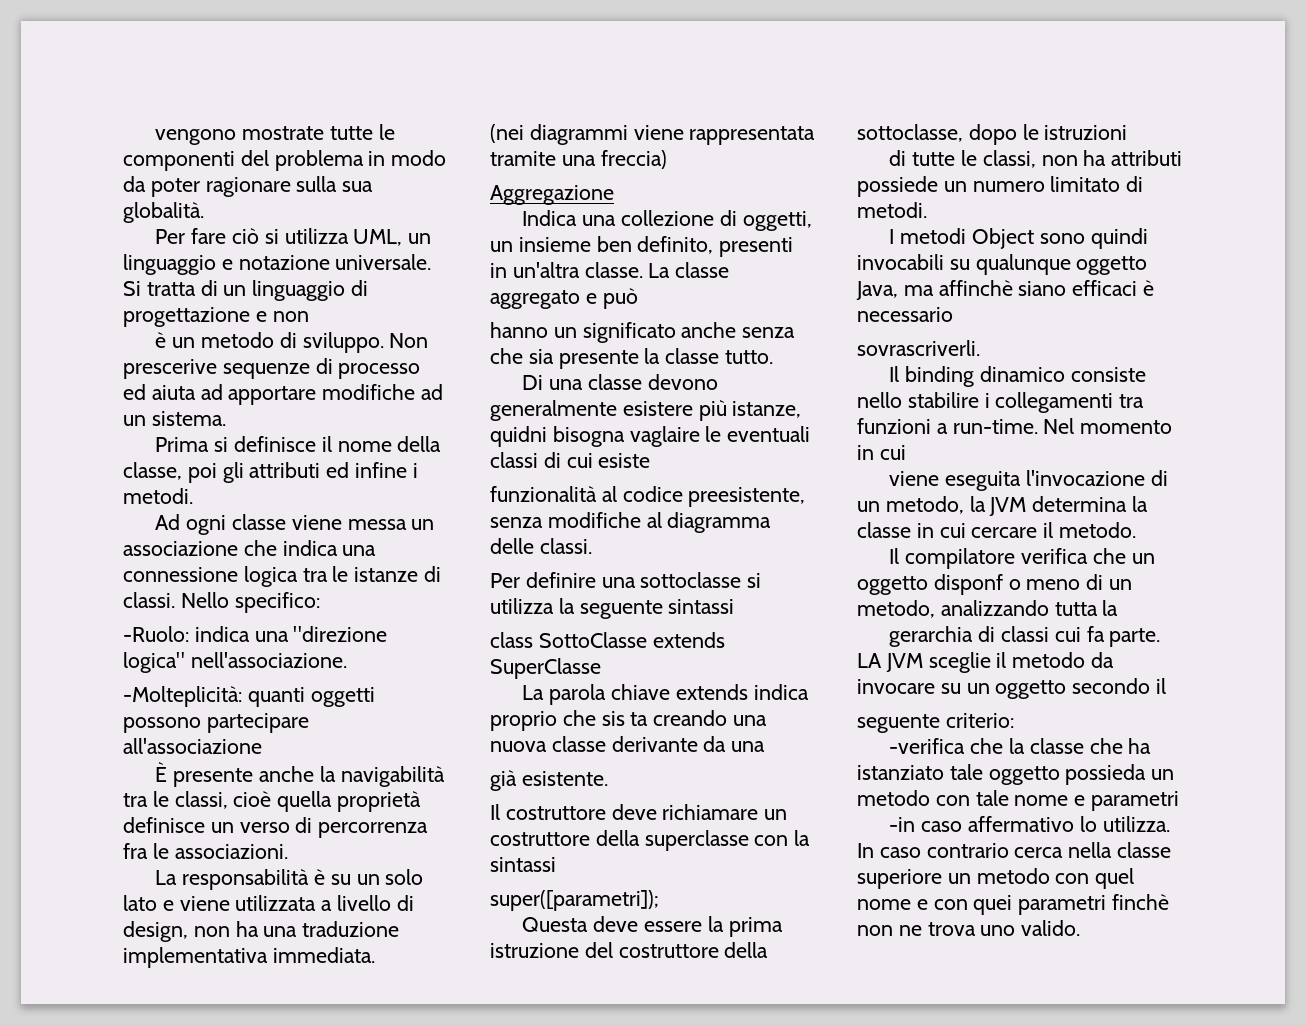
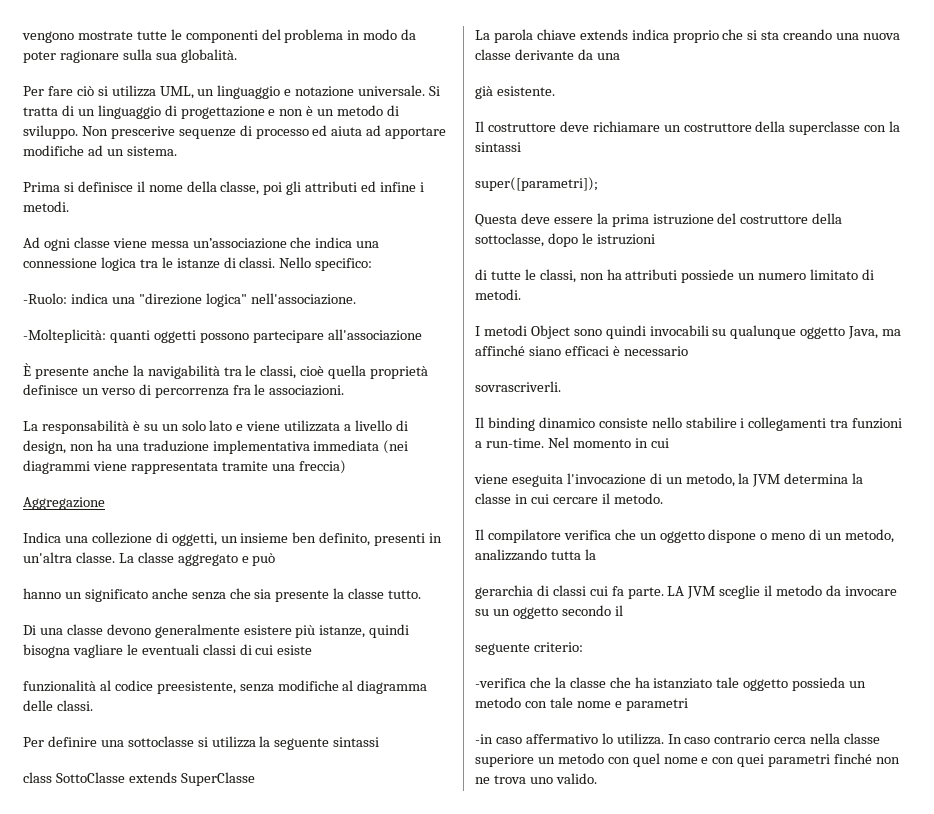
- Si tratta di un linguaggio di progettazione e non
- è un metodo di sviluppo.
+ Si tratta di un linguaggio di progettazione e non è un metodo di sviluppo.
- Ad ogni classe viene messa un associazione che indica una connessione logica tra le istanze di classi.
+ Ad ogni classe viene messa un’associazione che indica una connessione logica tra le istanze di classi.
- La responsabilità è su un solo lato e viene utilizzata a livello di design, non ha una traduzione implementativa immediata.
- (nei diagrammi viene rappresentata tramite una freccia)
+ La responsabilità è su un solo lato e viene utilizzata a livello di design, non ha una traduzione implementativa immediata (nei diagrammi viene rappresentata tramite una freccia)
- Di una classe devono generalmente esistere più istanze, quidni bisogna vaglaire le eventuali classi di cui esiste
+ Di una classe devono generalmente esistere più istanze, quindi bisogna vagliare le eventuali classi di cui esiste
- La parola chiave extends indica proprio che sis ta creando una nuova classe derivante da una
+ La parola chiave extends indica proprio che si sta creando una nuova classe derivante da una
- I metodi Object sono quindi invocabili su qualunque oggetto Java, ma affinchè siano efficaci è necessario
+ I metodi Object sono quindi invocabili su qualunque oggetto Java, ma affinché siano efficaci è necessario
- Il compilatore verifica che un oggetto disponf o meno di un metodo, analizzando tutta la
+ Il compilatore verifica che un oggetto dispone o meno di un metodo, analizzando tutta la
- In caso contrario cerca nella classe superiore un metodo con quel nome e con quei parametri finchè non ne trova uno valido.
+ In caso contrario cerca nella classe superiore un metodo con quel nome e con quei parametri finché non ne trova uno valido.

